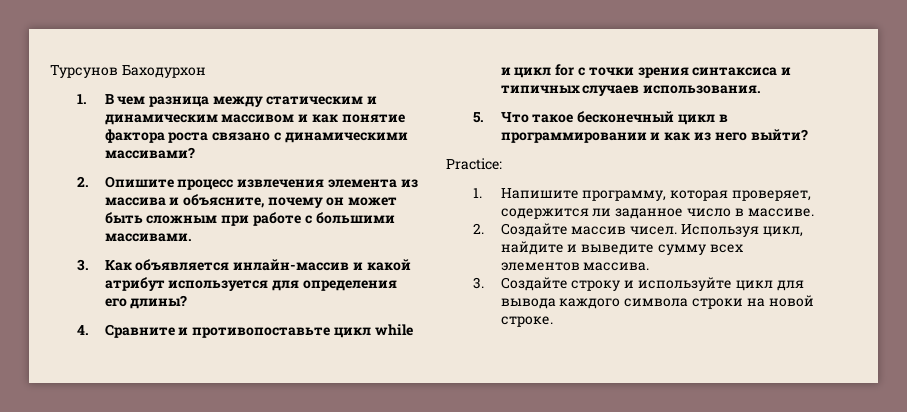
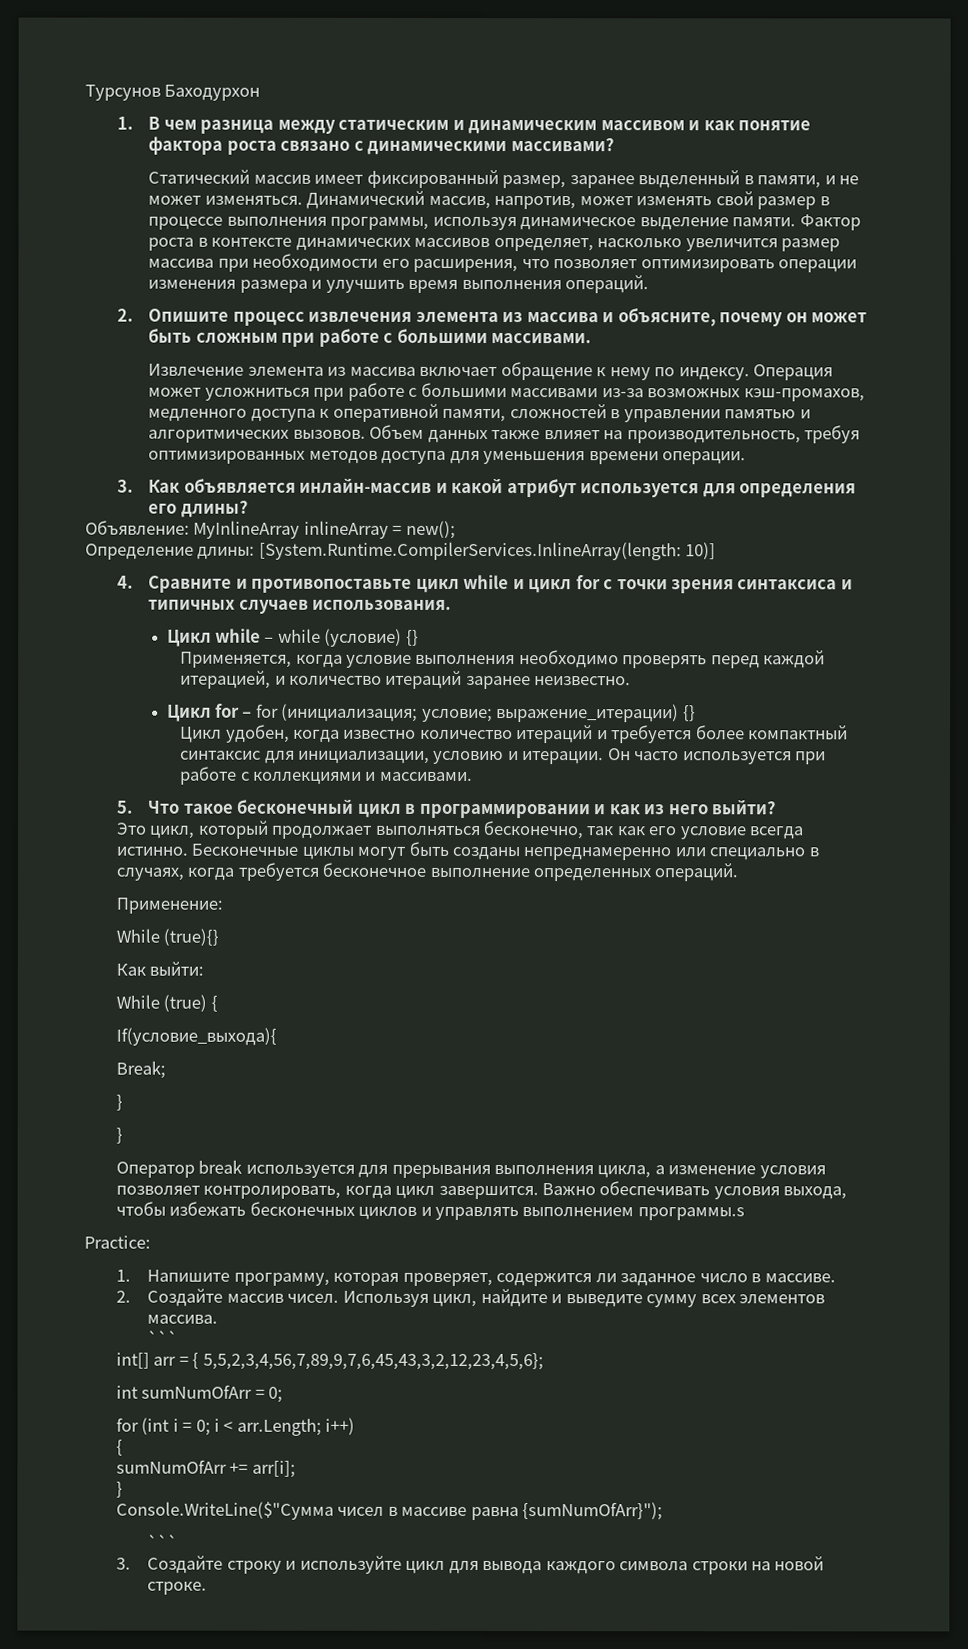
+ Статический массив имеет фиксированный размер, заранее выделенный в памяти, и не может изменяться. Динамический массив, напротив, может изменять свой размер в процессе выполнения программы, используя динамическое выделение памяти. Фактор роста в контексте динамических массивов определяет, насколько увеличится размер массива при необходимости его расширения, что позволяет оптимизировать операции изменения размера и улучшить время выполнения операций.
+ Извлечение элемента из массива включает обращение к нему по индексу. Операция может усложниться при работе с большими массивами из-за возможных кэш-промахов, медленного доступа к оперативной памяти, сложностей в управлении памятью и алгоритмических вызовов. Объем данных также влияет на производительность, требуя оптимизированных методов доступа для уменьшения времени операции.
+ Объявление: MyInlineArray inlineArray = new();
+ Определение длины: [System.Runtime.CompilerServices.InlineArray(length: 10)]
+ Цикл while – while (условие) {}
+ Применяется, когда условие выполнения необходимо проверять перед каждой итерацией, и количество итераций заранее неизвестно.
+ Цикл for – for (инициализация; условие; выражение_итерации) {}
+ Цикл удобен, когда известно количество итераций и требуется более компактный синтаксис для инициализации, условию и итерации. Он часто используется при работе с коллекциями и массивами.
+ Это цикл, который продолжает выполняться бесконечно, так как его условие всегда истинно. Бесконечные циклы могут быть созданы непреднамеренно или специально в случаях, когда требуется бесконечное выполнение определенных операций.
+ Применение:
+ While (true){}
+ Как выйти:
+ While (true) {
+ If(условие_выхода){
+ Break;
+ }
+ }
+ Оператор break используется для прерывания выполнения цикла, а изменение условия позволяет контролировать, когда цикл завершится. Важно обеспечивать условия выхода, чтобы избежать бесконечных циклов и управлять выполнением программы.s
  Используя цикл, найдите и выведите сумму всех элементов массива.
+ ```
+ int[] arr = { 5,5,2,3,4,56,7,89,9,7,6,45,43,3,2,12,23,4,5,6};
+ int sumNumOfArr = 0;
+ for (int i = 0; i < arr.Length; i++)
+ {
+ sumNumOfArr += arr[i];
+ }
+ Console.WriteLine($"Сумма чисел в массиве равна {sumNumOfArr}");
+ ```

